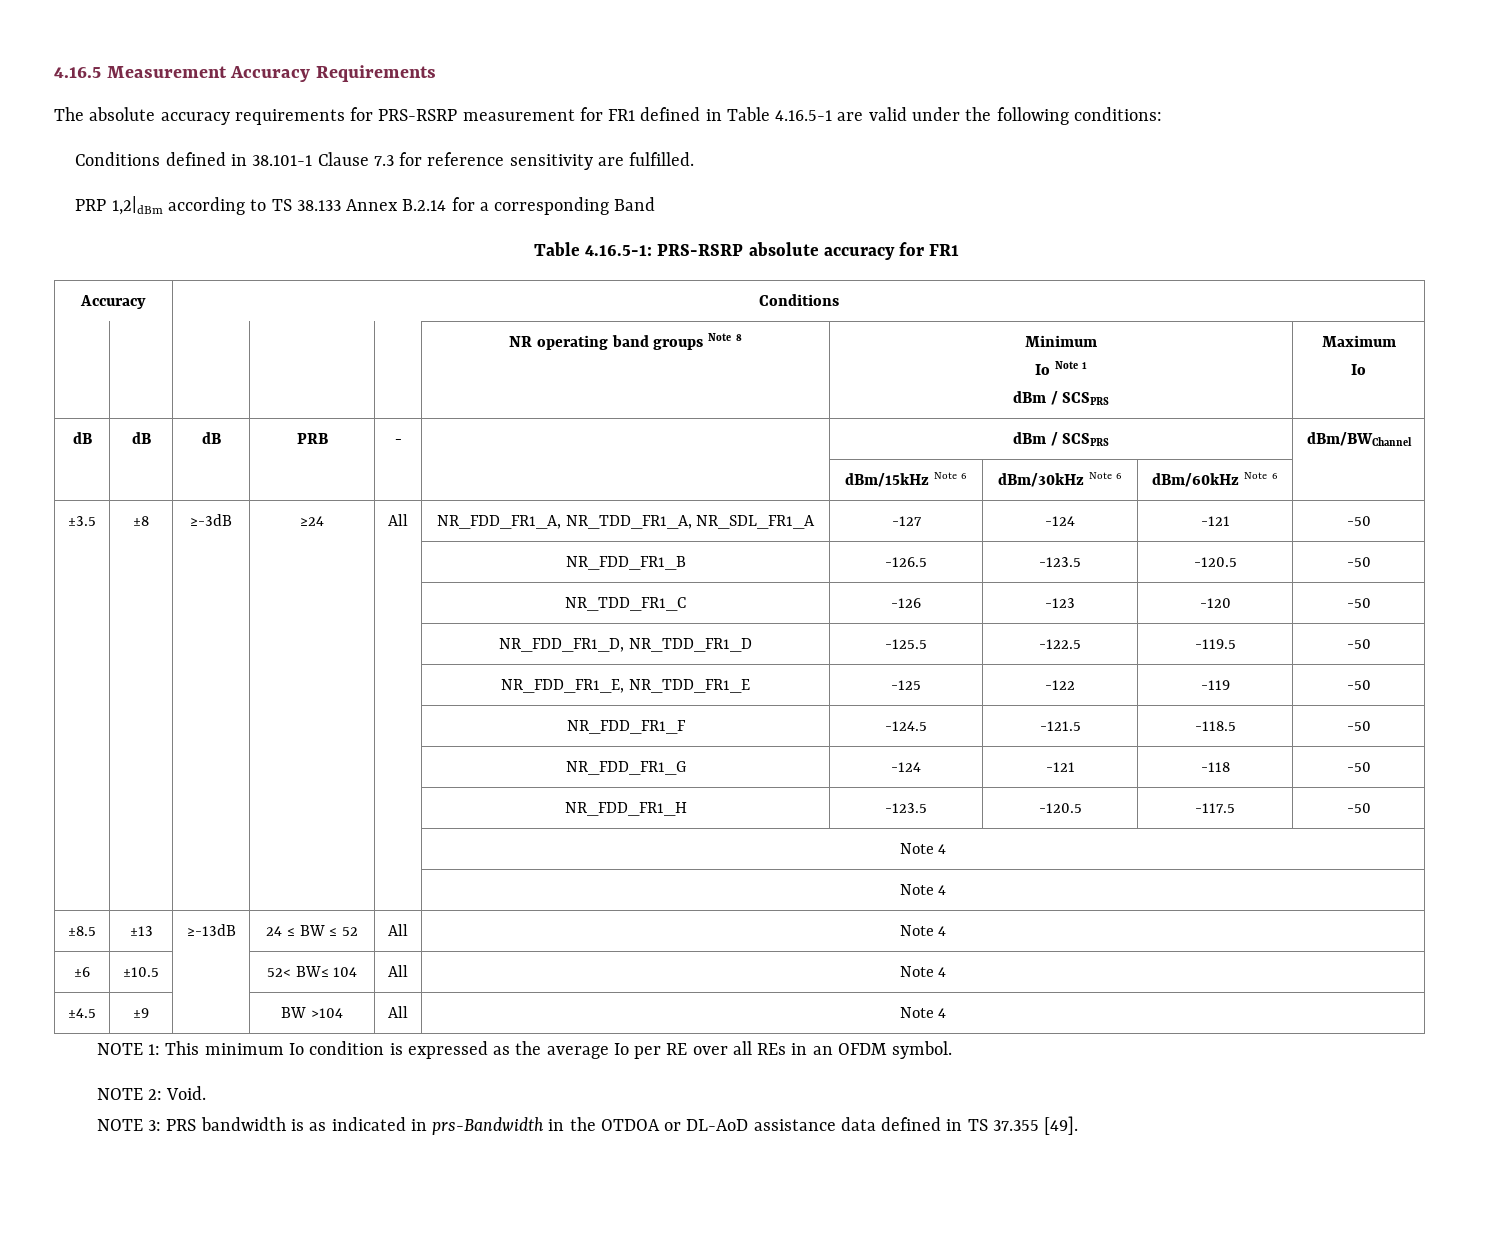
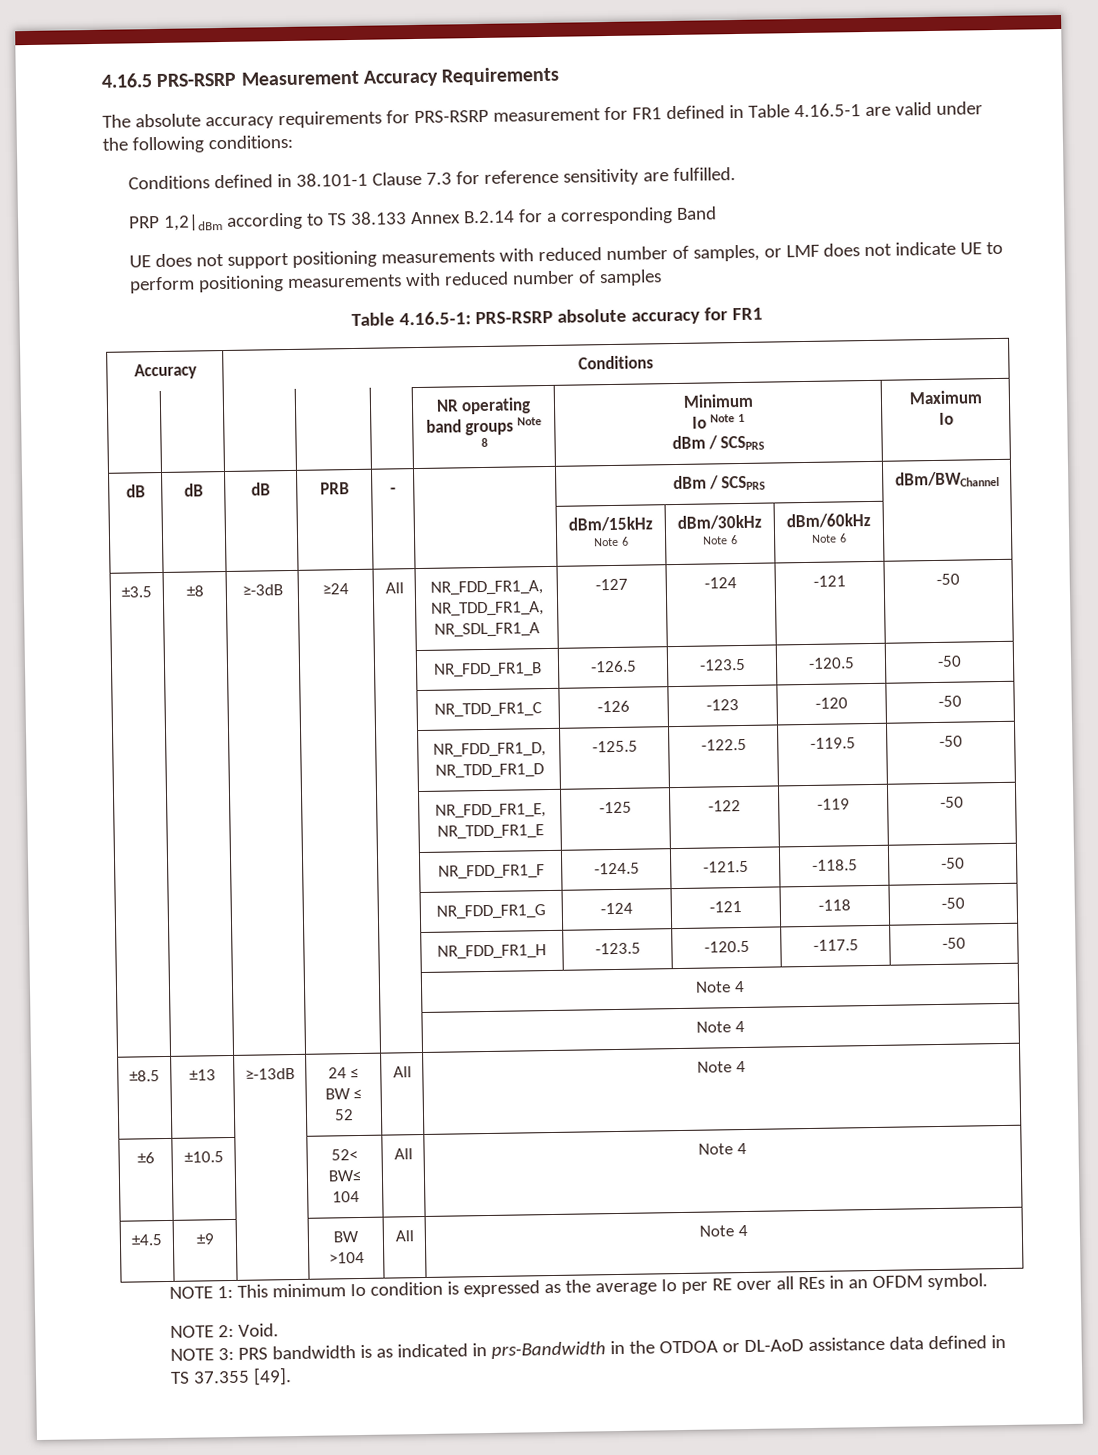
- 4.16.5 Measurement Accuracy Requirements
+ 4.16.5 PRS-RSRP Measurement Accuracy Requirements
+ UE does not support positioning measurements with reduced number of samples, or LMF does not indicate UE to perform positioning measurements with reduced number of samples

